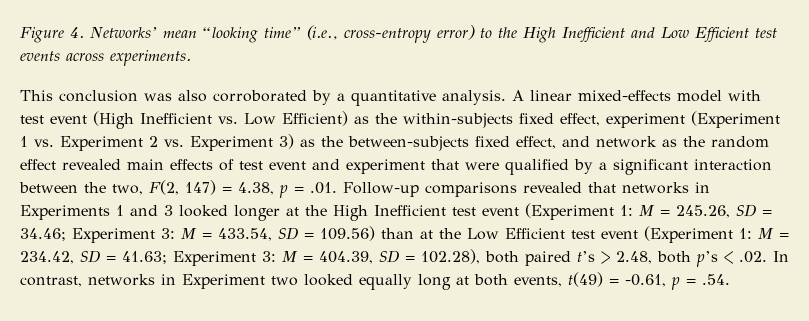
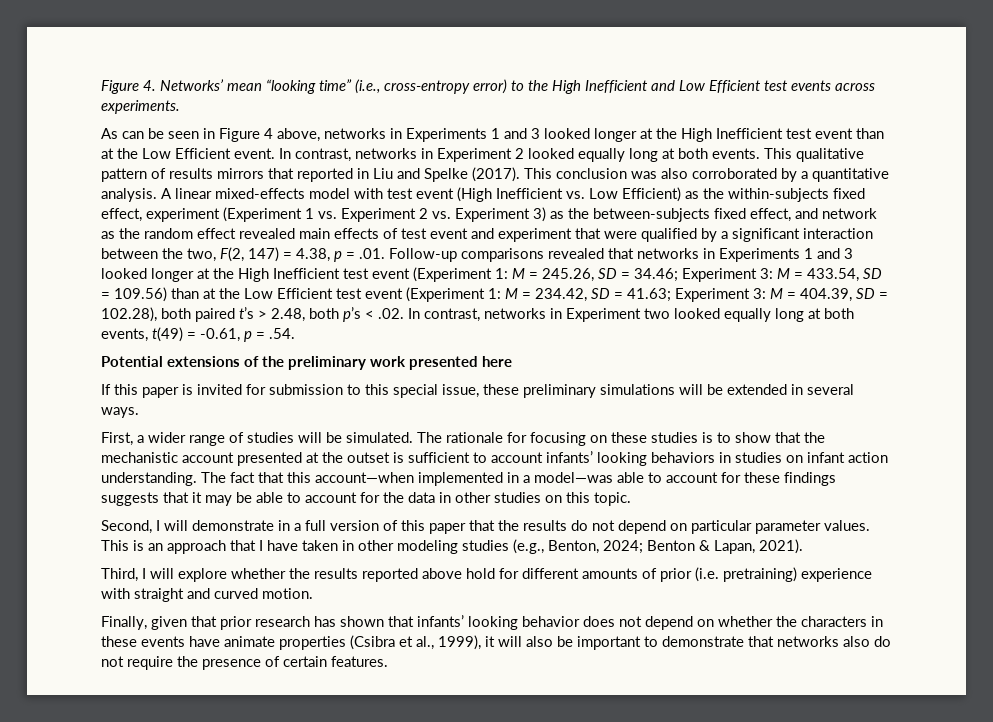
+ As can be seen in Figure 4 above, networks in Experiments 1 and 3 looked longer at the High Inefficient test event than at the Low Efficient event. In contrast, networks in Experiment 2 looked equally long at both events. This qualitative pattern of results mirrors that reported in Liu and Spelke (2017).
+ Potential extensions of the preliminary work presented here
+ If this paper is invited for submission to this special issue, these preliminary simulations will be extended in several ways.
+ First, a wider range of studies will be simulated. The rationale for focusing on these studies is to show that the mechanistic account presented at the outset is sufficient to account infants’ looking behaviors in studies on infant action understanding. The fact that this account—when implemented in a model—was able to account for these findings suggests that it may be able to account for the data in other studies on this topic.
+ Second, I will demonstrate in a full version of this paper that the results do not depend on particular parameter values. This is an approach that I have taken in other modeling studies (e.g., Benton, 2024; Benton & Lapan, 2021).
+ Third, I will explore whether the results reported above hold for different amounts of prior (i.e. pretraining) experience with straight and curved motion.
+ Finally, given that prior research has shown that infants’ looking behavior does not depend on whether the characters in these events have animate properties (Csibra et al., 1999), it will also be important to demonstrate that networks also do not require the presence of certain features.

